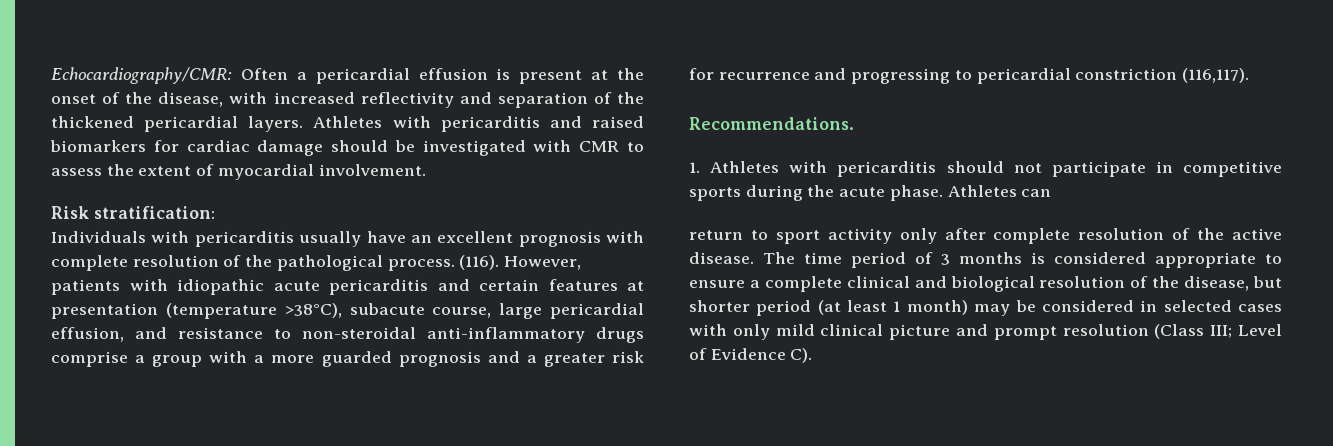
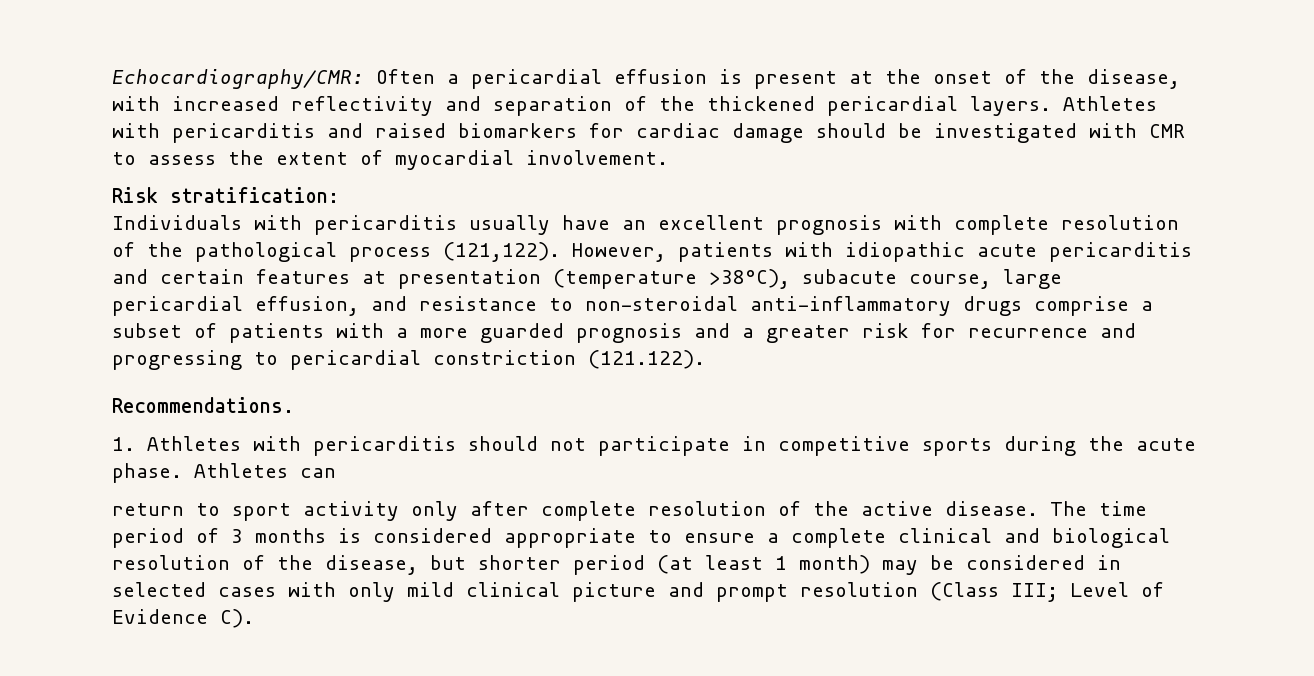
- Individuals with pericarditis usually have an excellent prognosis with complete resolution of the pathological process. (116).
+ Individuals with pericarditis usually have an excellent prognosis with complete resolution of the pathological process (121,122).
- However, patients with idiopathic acute pericarditis and certain features at presentation (temperature >38°C), subacute course, large pericardial effusion, and resistance to non-steroidal anti-inflammatory drugs comprise a group with a more guarded prognosis and a greater risk for recurrence and progressing to pericardial constriction (116,117).
+ However, patients with idiopathic acute pericarditis and certain features at presentation (temperature >38°C), subacute course, large pericardial effusion, and resistance to non-steroidal anti-inflammatory drugs comprise a subset of patients with a more guarded prognosis and a greater risk for recurrence and progressing to pericardial constriction (121.122).

